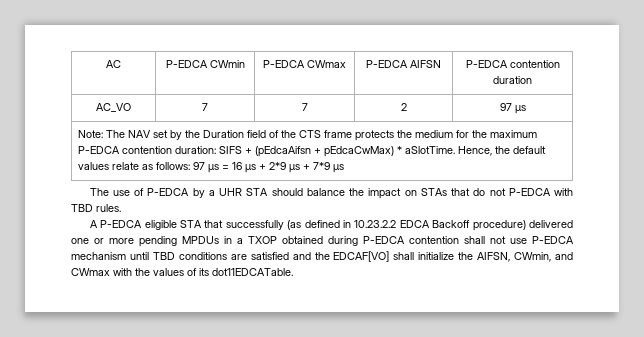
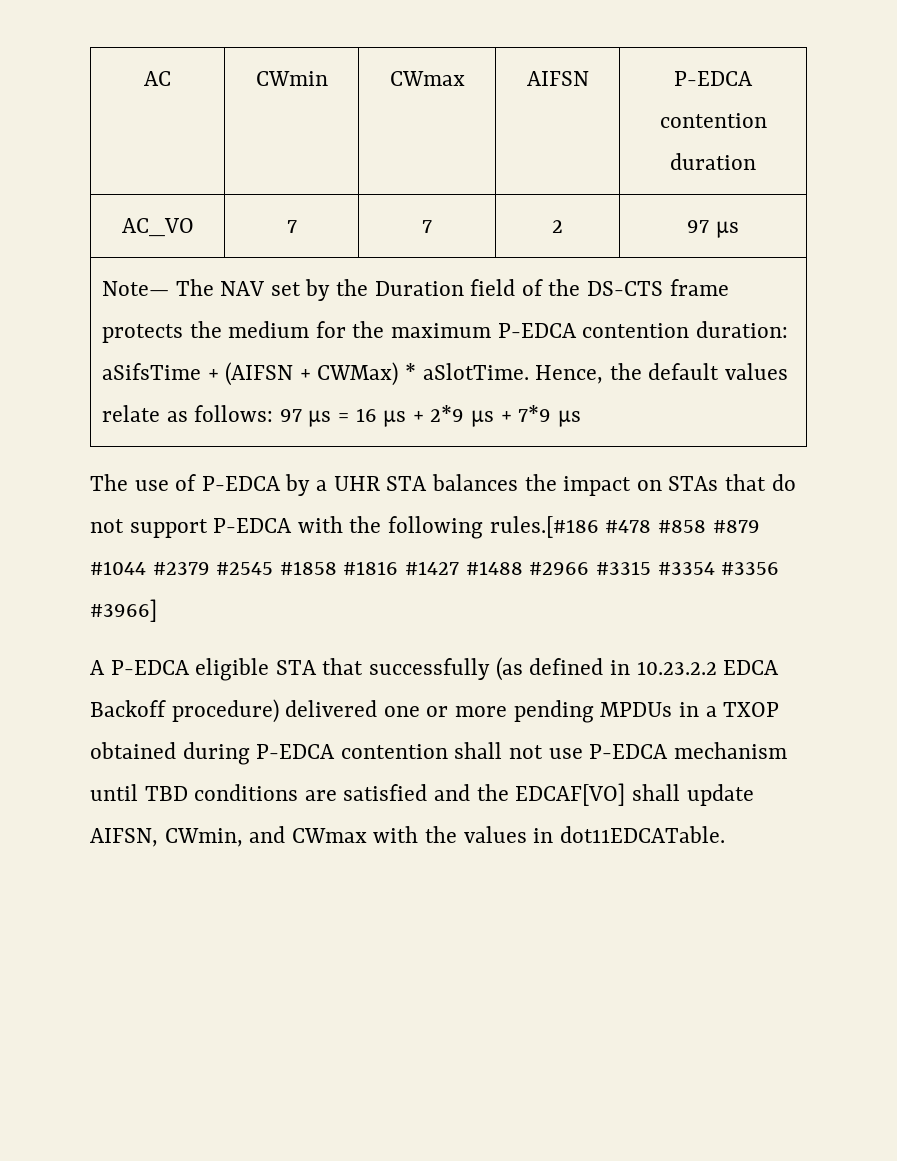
- AC | P-EDCA CWmin | P-EDCA CWmax | P-EDCA AIFSN | P-EDCA contention duration
+ AC | CWmin | CWmax | AIFSN | P-EDCA contention duration
- Note: The NAV set by the Duration field of the CTS frame protects the medium for the maximum P-EDCA contention duration: SIFS + (pEdcaAifsn + pEdcaCwMax) * aSlotTime.
+ Note— The NAV set by the Duration field of the DS-CTS frame protects the medium for the maximum P-EDCA contention duration: aSifsTime + (AIFSN + CWMax) * aSlotTime.
- The use of P-EDCA by a UHR STA should balance the impact on STAs that do not P-EDCA with TBD rules.
+ The use of P-EDCA by a UHR STA balances the impact on STAs that do not support P-EDCA with the following rules.[#186 #478 #858 #879 #1044 #2379 #2545 #1858 #1816 #1427 #1488 #2966 #3315 #3354 #3356 #3966]
- A P-EDCA eligible STA that successfully (as defined in 10.23.2.2 EDCA Backoff procedure) delivered one or more pending MPDUs in a TXOP obtained during P-EDCA contention shall not use P-EDCA mechanism until TBD conditions are satisfied and the EDCAF[VO] shall initialize the AIFSN, CWmin, and CWmax with the values of its dot11EDCATable.
+ A P-EDCA eligible STA that successfully (as defined in 10.23.2.2 EDCA Backoff procedure) delivered one or more pending MPDUs in a TXOP obtained during P-EDCA contention shall not use P-EDCA mechanism until TBD conditions are satisfied and the EDCAF[VO] shall update AIFSN, CWmin, and CWmax with the values in dot11EDCATable.

